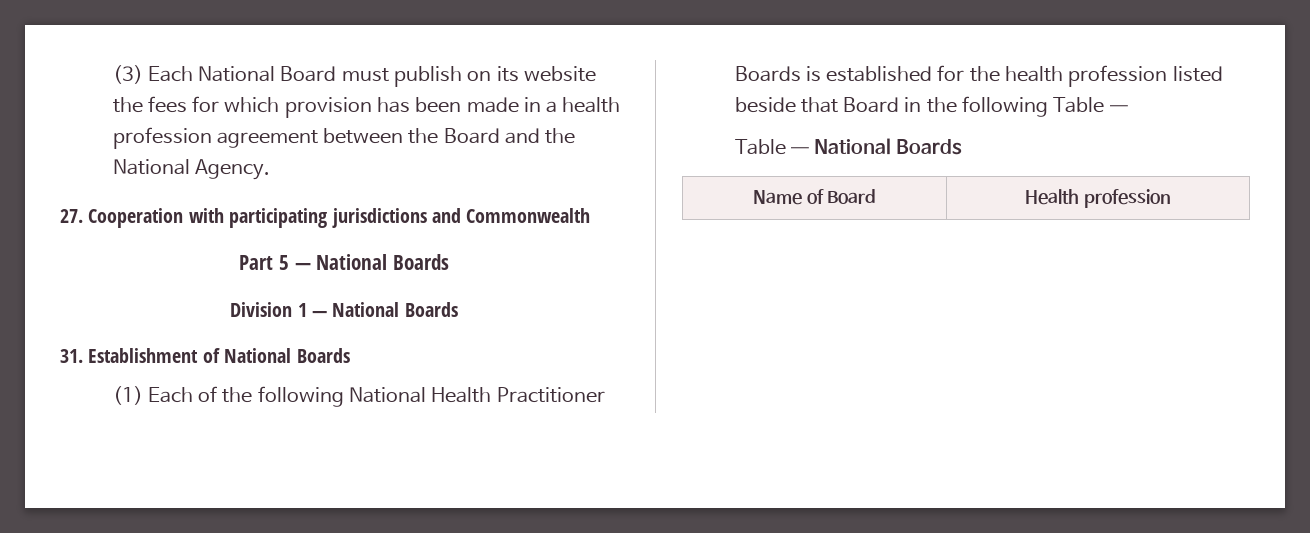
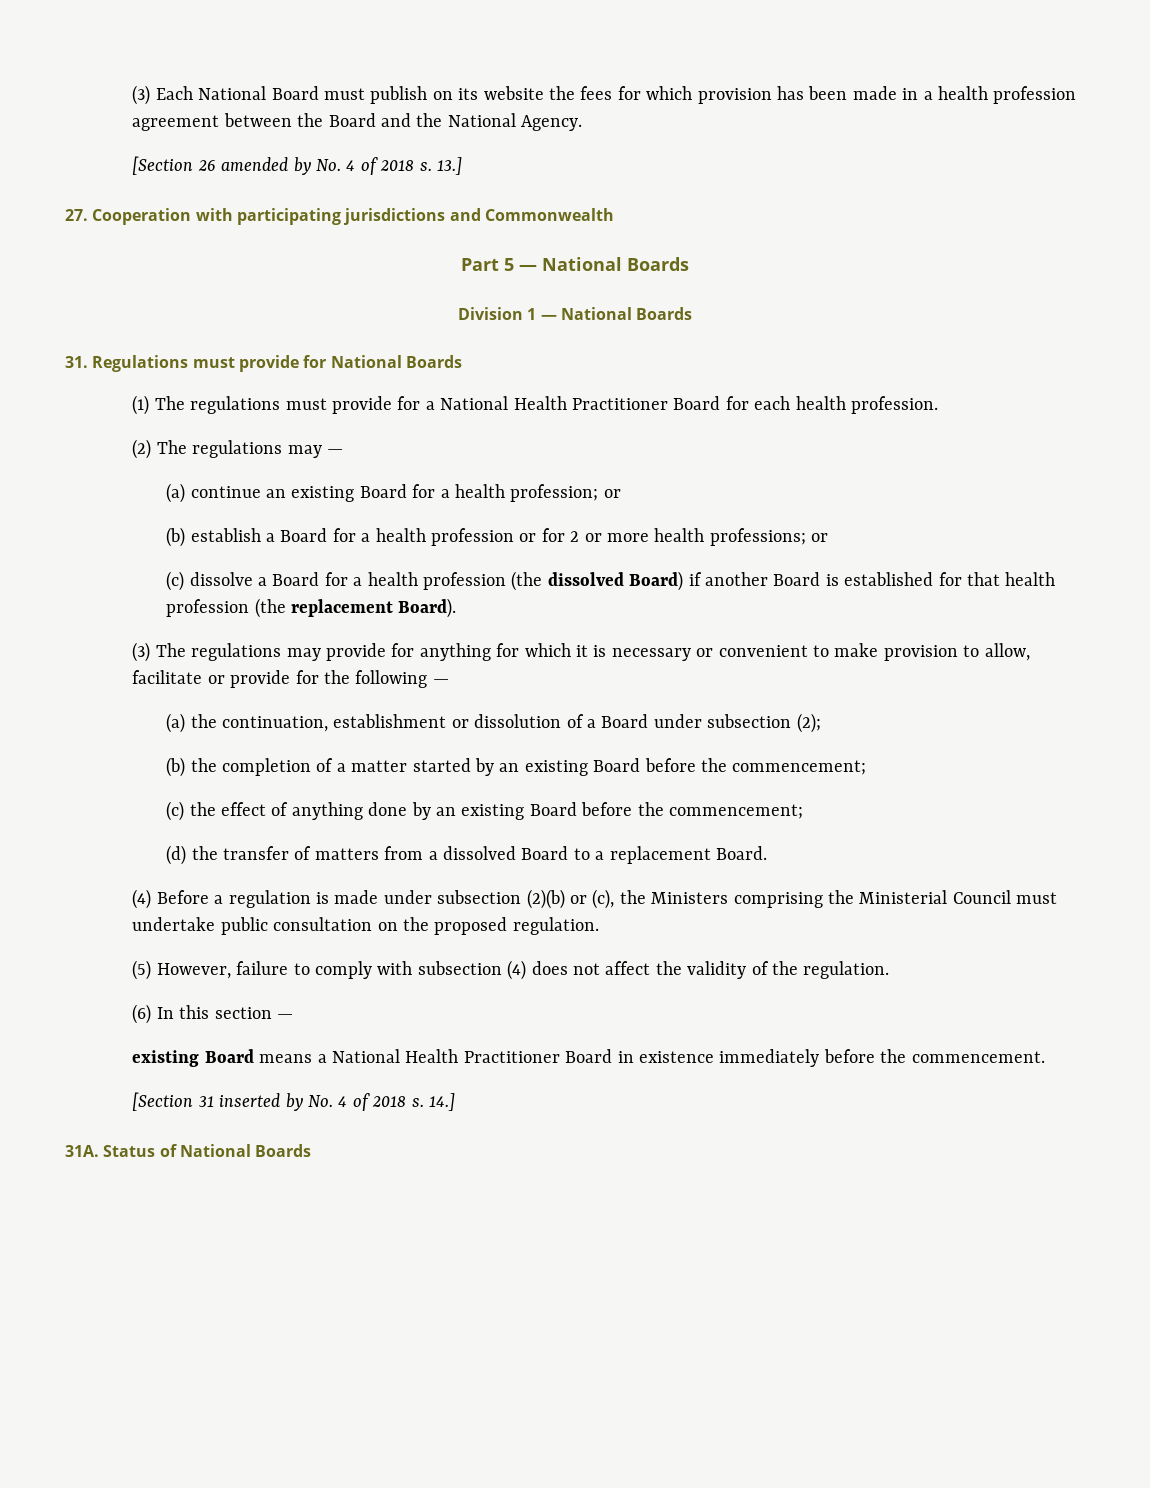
+ [Section 26 amended by No. 4 of 2018 s. 13.]
- 31. Establishment of National Boards
+ 31. Regulations must provide for National Boards
- (1) Each of the following National Health Practitioner Boards is established for the health profession listed beside that Board in the following Table —
- Table — National Boards
- Name of Board | Health profession
+ (1) The regulations must provide for a National Health Practitioner Board for each health profession.
+ (2) The regulations may —
+ (a) continue an existing Board for a health profession; or
+ (b) establish a Board for a health profession or for 2 or more health professions; or
+ (c) dissolve a Board for a health profession (the dissolved Board) if another Board is established for that health profession (the replacement Board).
+ (3) The regulations may provide for anything for which it is necessary or convenient to make provision to allow, facilitate or provide for the following —
+ (a) the continuation, establishment or dissolution of a Board under subsection (2);
+ (b) the completion of a matter started by an existing Board before the commencement;
+ (c) the effect of anything done by an existing Board before the commencement;
+ (d) the transfer of matters from a dissolved Board to a replacement Board.
+ (4) Before a regulation is made under subsection (2)(b) or (c), the Ministers comprising the Ministerial Council must undertake public consultation on the proposed regulation.
+ (5) However, failure to comply with subsection (4) does not affect the validity of the regulation.
+ (6) In this section —
+ existing Board means a National Health Practitioner Board in existence immediately before the commencement.
+ [Section 31 inserted by No. 4 of 2018 s. 14.]
+ 31A. Status of National Boards

